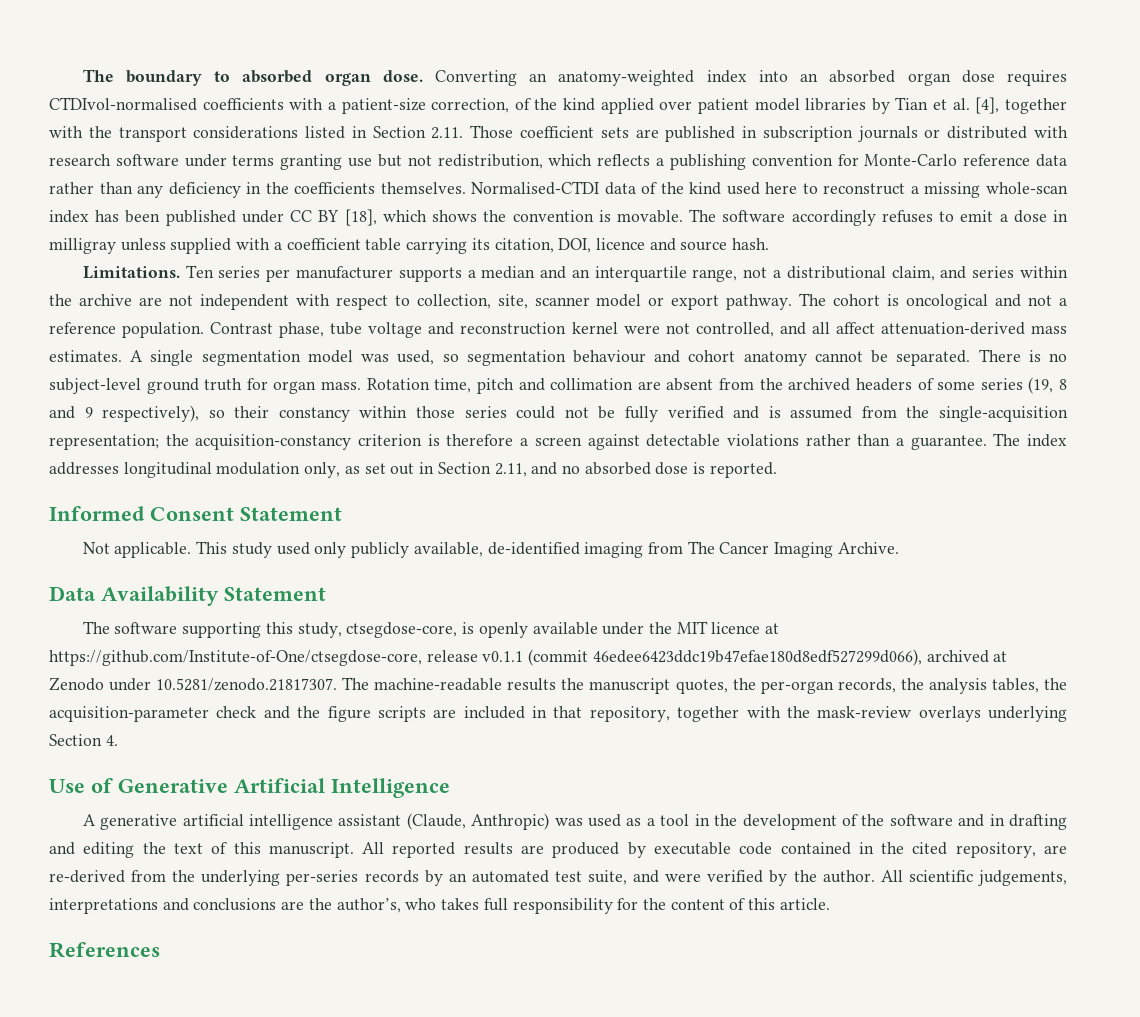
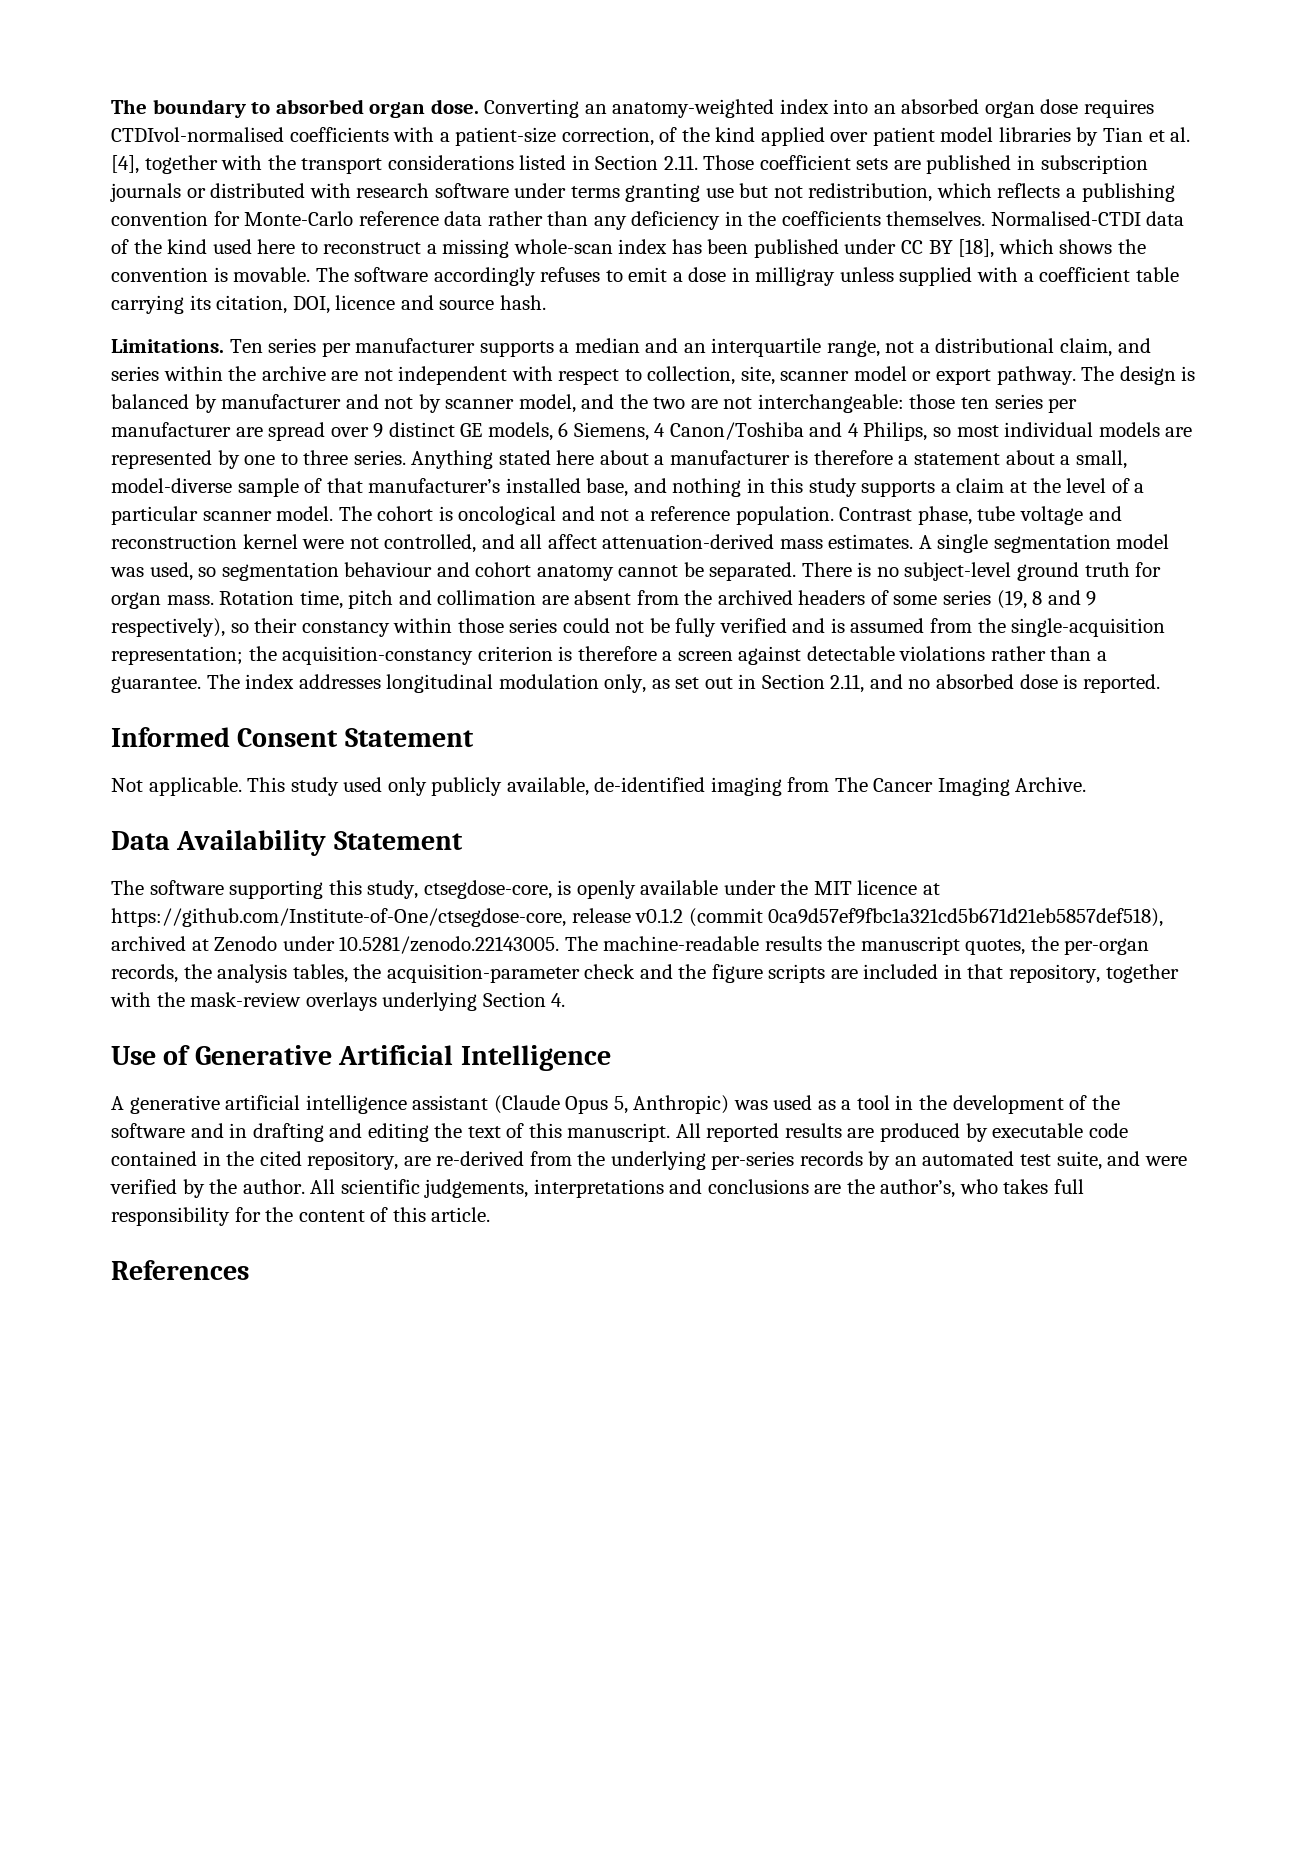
- The cohort is oncological and not a reference population.
+ The design is balanced by manufacturer and not by scanner model, and the two are not interchangeable: those ten series per manufacturer are spread over 9 distinct GE models, 6 Siemens, 4 Canon/Toshiba and 4 Philips, so most individual models are represented by one to three series. Anything stated here about a manufacturer is therefore a statement about a small, model-diverse sample of that manufacturer’s installed base, and nothing in this study supports a claim at the level of a particular scanner model. The cohort is oncological and not a reference population.
- The software supporting this study, ctsegdose-core, is openly available under the MIT licence at https://github.com/Institute-of-One/ctsegdose-core, release v0.1.1 (commit 46edee6423ddc19b47efae180d8edf527299d066), archived at Zenodo under 10.5281/zenodo.21817307. The machine-readable results the manuscript quotes, the per-organ records, the analysis tables, the acquisition-parameter check and the figure scripts are included in that repository, together with the mask-review overlays underlying Section 4.
+ The software supporting this study, ctsegdose-core, is openly available under the MIT licence at https://github.com/Institute-of-One/ctsegdose-core, release v0.1.2 (commit 0ca9d57ef9fbc1a321cd5b671d21eb5857def518), archived at Zenodo under 10.5281/zenodo.22143005. The machine-readable results the manuscript quotes, the per-organ records, the analysis tables, the acquisition-parameter check and the figure scripts are included in that repository, together with the mask-review overlays underlying Section 4.
- A generative artificial intelligence assistant (Claude, Anthropic) was used as a tool in the development of the software and in drafting and editing the text of this manuscript.
+ A generative artificial intelligence assistant (Claude Opus 5, Anthropic) was used as a tool in the development of the software and in drafting and editing the text of this manuscript.

